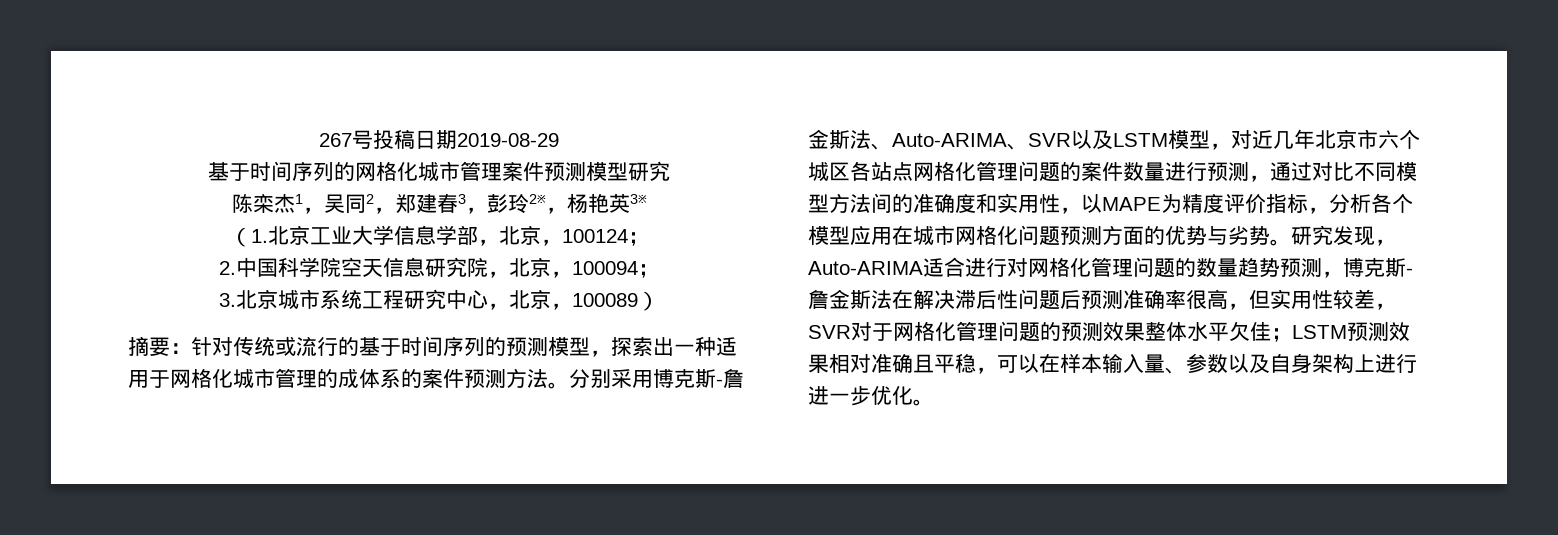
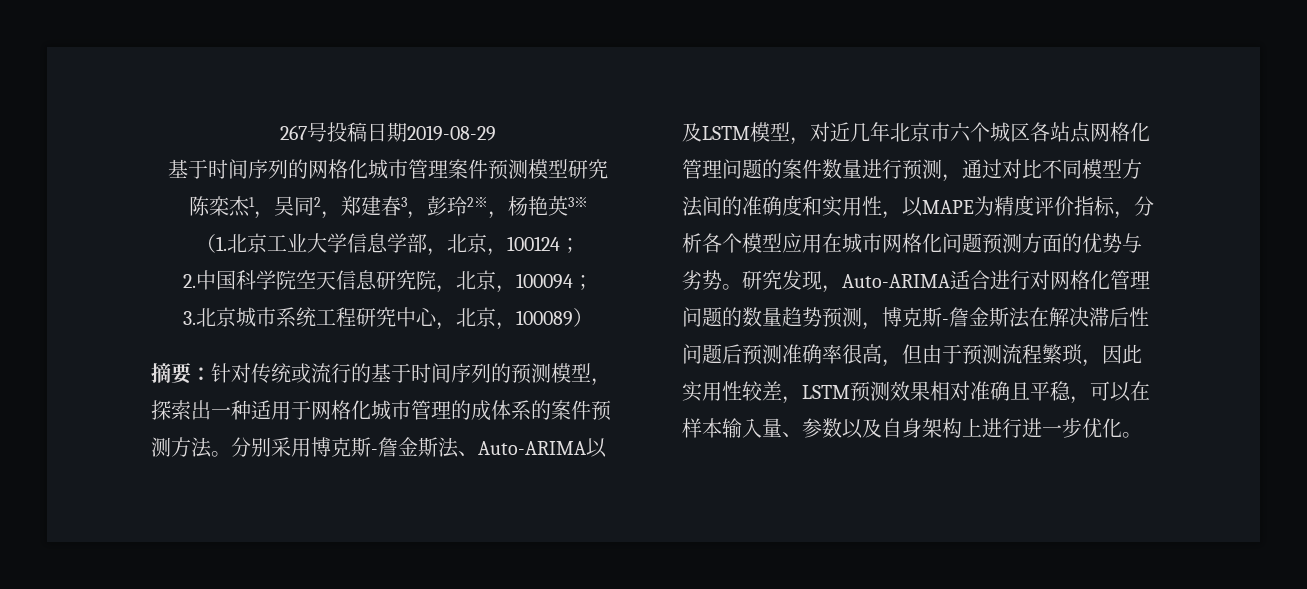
- 分别采用博克斯-詹金斯法、Auto-ARIMA、SVR以及LSTM模型，对近几年北京市六个城区各站点网格化管理问题的案件数量进行预测，通过对比不同模型方法间的准确度和实用性，以MAPE为精度评价指标，分析各个模型应用在城市网格化问题预测方面的优势与劣势。
+ 分别采用博克斯-詹金斯法、Auto-ARIMA以及LSTM模型，对近几年北京市六个城区各站点网格化管理问题的案件数量进行预测，通过对比不同模型方法间的准确度和实用性，以MAPE为精度评价指标，分析各个模型应用在城市网格化问题预测方面的优势与劣势。
- 研究发现，Auto-ARIMA适合进行对网格化管理问题的数量趋势预测，博克斯-詹金斯法在解决滞后性问题后预测准确率很高，但实用性较差，SVR对于网格化管理问题的预测效果整体水平欠佳；LSTM预测效果相对准确且平稳，可以在样本输入量、参数以及自身架构上进行进一步优化。
+ 研究发现，Auto-ARIMA适合进行对网格化管理问题的数量趋势预测，博克斯-詹金斯法在解决滞后性问题后预测准确率很高，但由于预测流程繁琐，因此实用性较差，LSTM预测效果相对准确且平稳，可以在样本输入量、参数以及自身架构上进行进一步优化。

